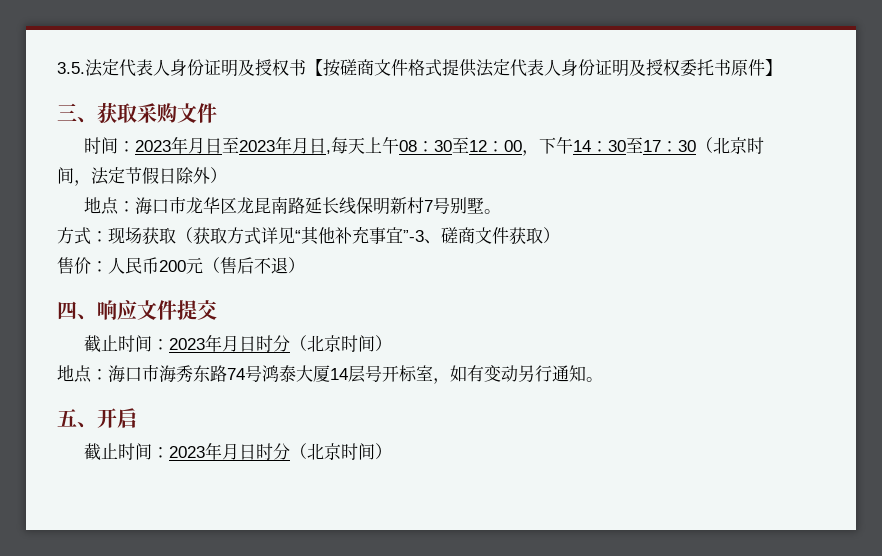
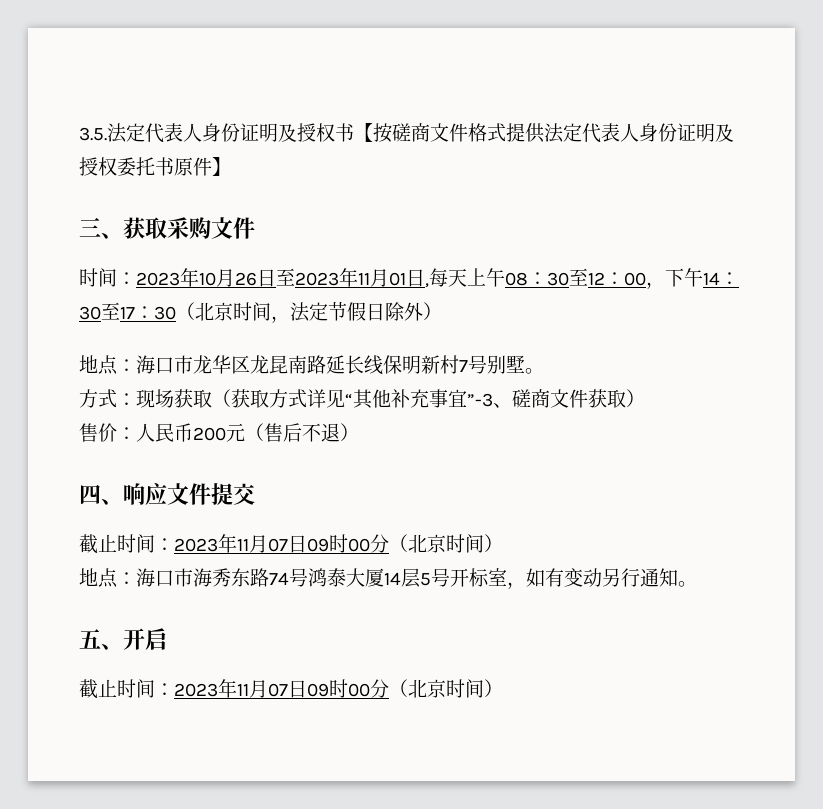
- 时间：2023年月日至2023年月日,每天上午08：30至12：00，下午14：30至17：30（北京时间，法定节假日除外）
+ 时间：2023年10月26日至2023年11月01日,每天上午08：30至12：00，下午14：30至17：30（北京时间，法定节假日除外）
  四、响应文件提交
- 截止时间：2023年月日时分（北京时间）
+ 截止时间：2023年11月07日09时00分（北京时间）
- 地点：海口市海秀东路74号鸿泰大厦14层号开标室，如有变动另行通知。
+ 地点：海口市海秀东路74号鸿泰大厦14层5号开标室，如有变动另行通知。
  五、开启
- 截止时间：2023年月日时分（北京时间）
+ 截止时间：2023年11月07日09时00分（北京时间）

